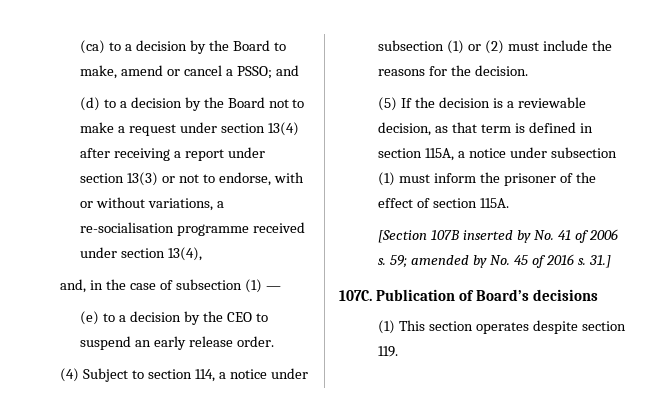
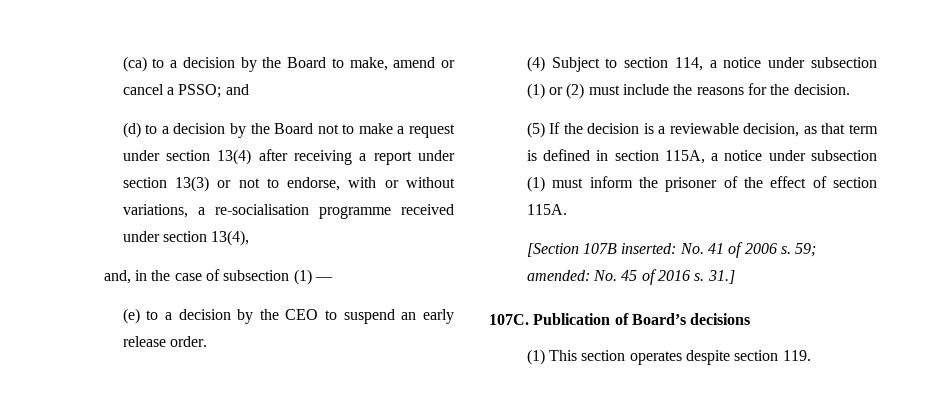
- [Section 107B inserted by No. 41 of 2006 s.
+ [Section 107B inserted: No. 41 of 2006 s.
- 59; amended by No. 45 of 2016 s.
+ 59; amended: No. 45 of 2016 s.

